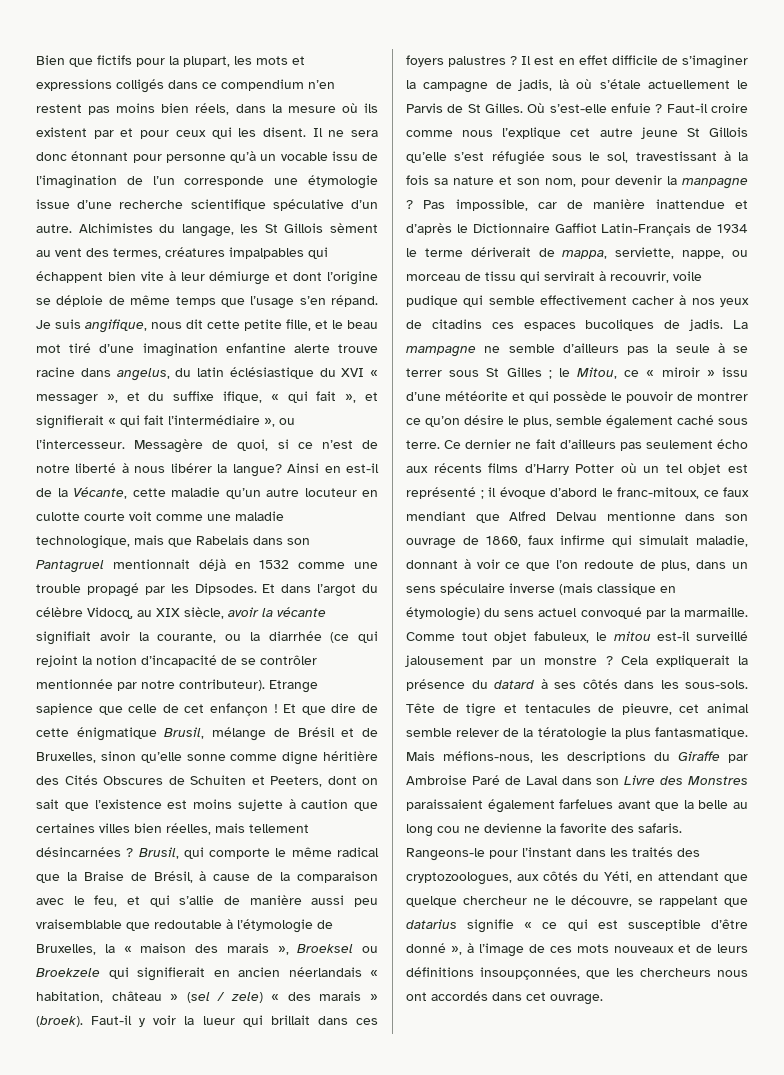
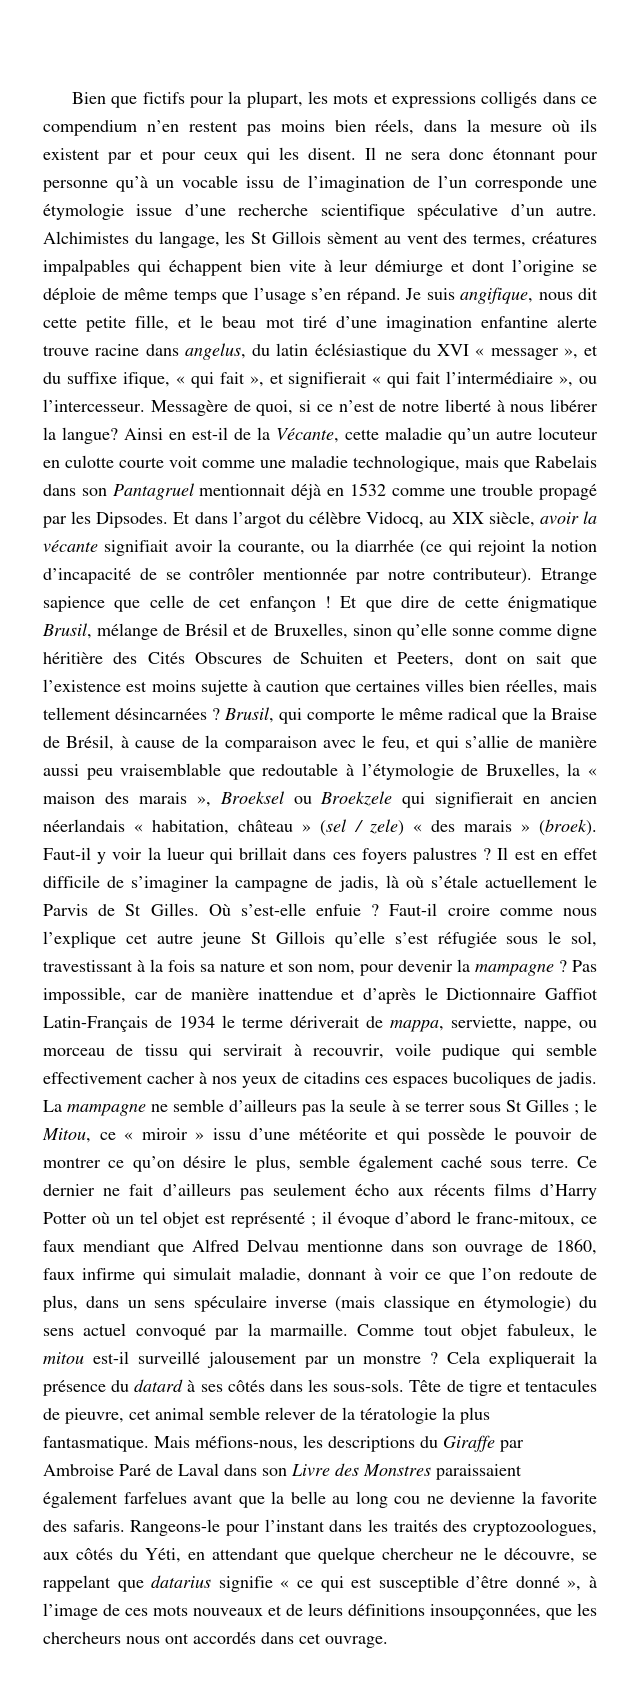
- Faut-il croire comme nous l’explique cet autre jeune St Gillois qu’elle s’est réfugiée sous le sol, travestissant à la fois sa nature et son nom, pour devenir la manpagne ?
+ Faut-il croire comme nous l’explique cet autre jeune St Gillois qu’elle s’est réfugiée sous le sol, travestissant à la fois sa nature et son nom, pour devenir la mampagne ?

